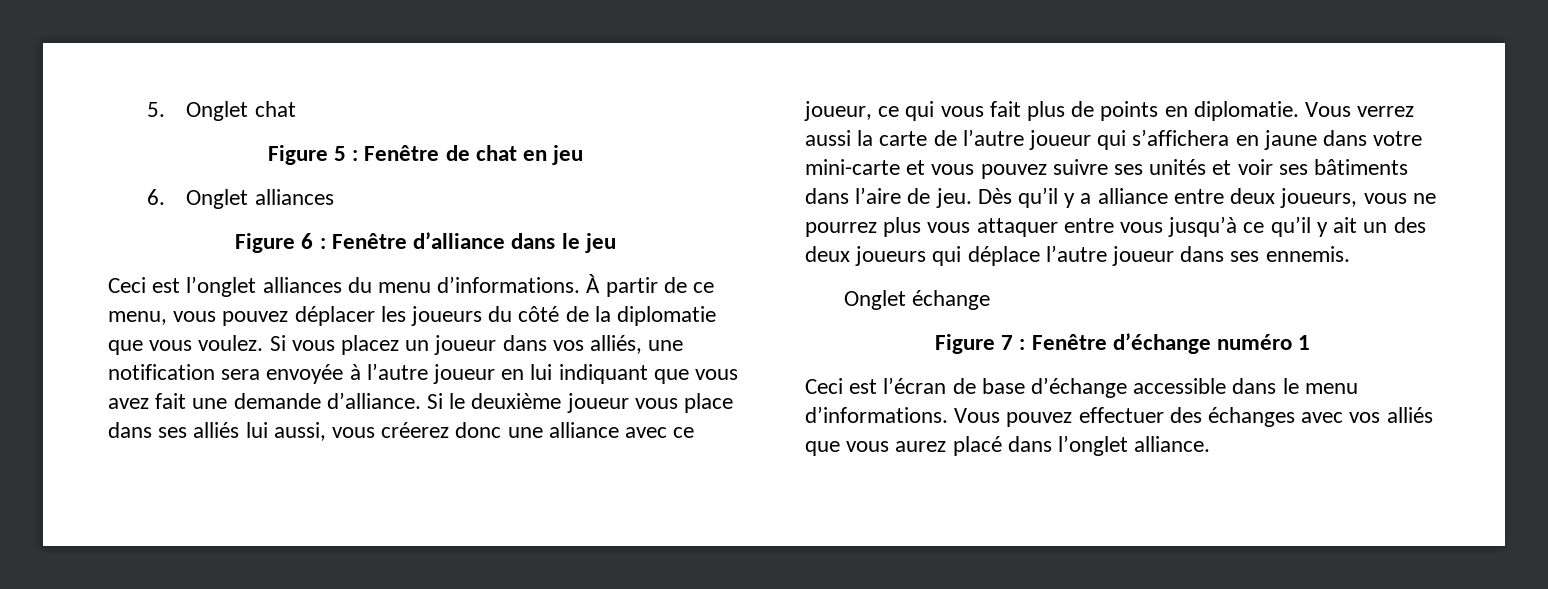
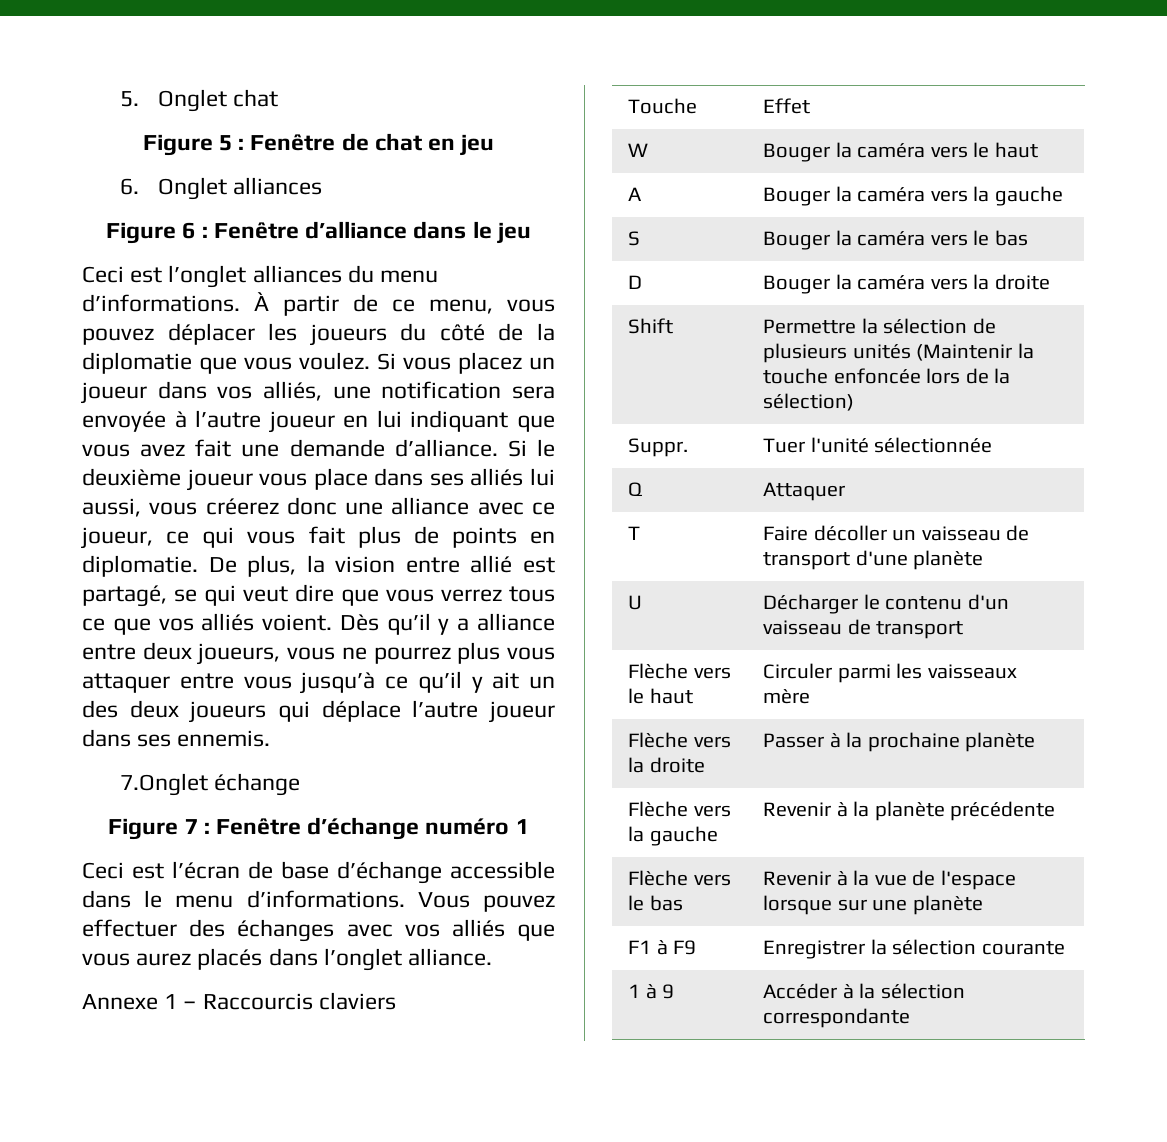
- Vous verrez aussi la carte de l’autre joueur qui s’affichera en jaune dans votre mini-carte et vous pouvez suivre ses unités et voir ses bâtiments dans l’aire de jeu.
+ De plus, la vision entre allié est partagé, se qui veut dire que vous verrez tous ce que vos alliés voient.
- Onglet échange
+ 7.Onglet échange
- Vous pouvez effectuer des échanges avec vos alliés que vous aurez placé dans l’onglet alliance.
+ Vous pouvez effectuer des échanges avec vos alliés que vous aurez placés dans l’onglet alliance.
+ Annexe 1 – Raccourcis claviers
+ Touche | Effet
+ W | Bouger la caméra vers le haut
+ A | Bouger la caméra vers la gauche
+ S | Bouger la caméra vers le bas
+ D | Bouger la caméra vers la droite
+ Shift | Permettre la sélection de plusieurs unités (Maintenir la touche enfoncée lors de la sélection)
+ Suppr. | Tuer l'unité sélectionnée
+ Q | Attaquer
+ T | Faire décoller un vaisseau de transport d'une planète
+ U | Décharger le contenu d'un vaisseau de transport
+ Flèche vers le haut | Circuler parmi les vaisseaux mère
+ Flèche vers la droite | Passer à la prochaine planète
+ Flèche vers la gauche | Revenir à la planète précédente
+ Flèche vers le bas | Revenir à la vue de l'espace lorsque sur une planète
+ F1 à F9 | Enregistrer la sélection courante
+ 1 à 9 | Accéder à la sélection correspondante

